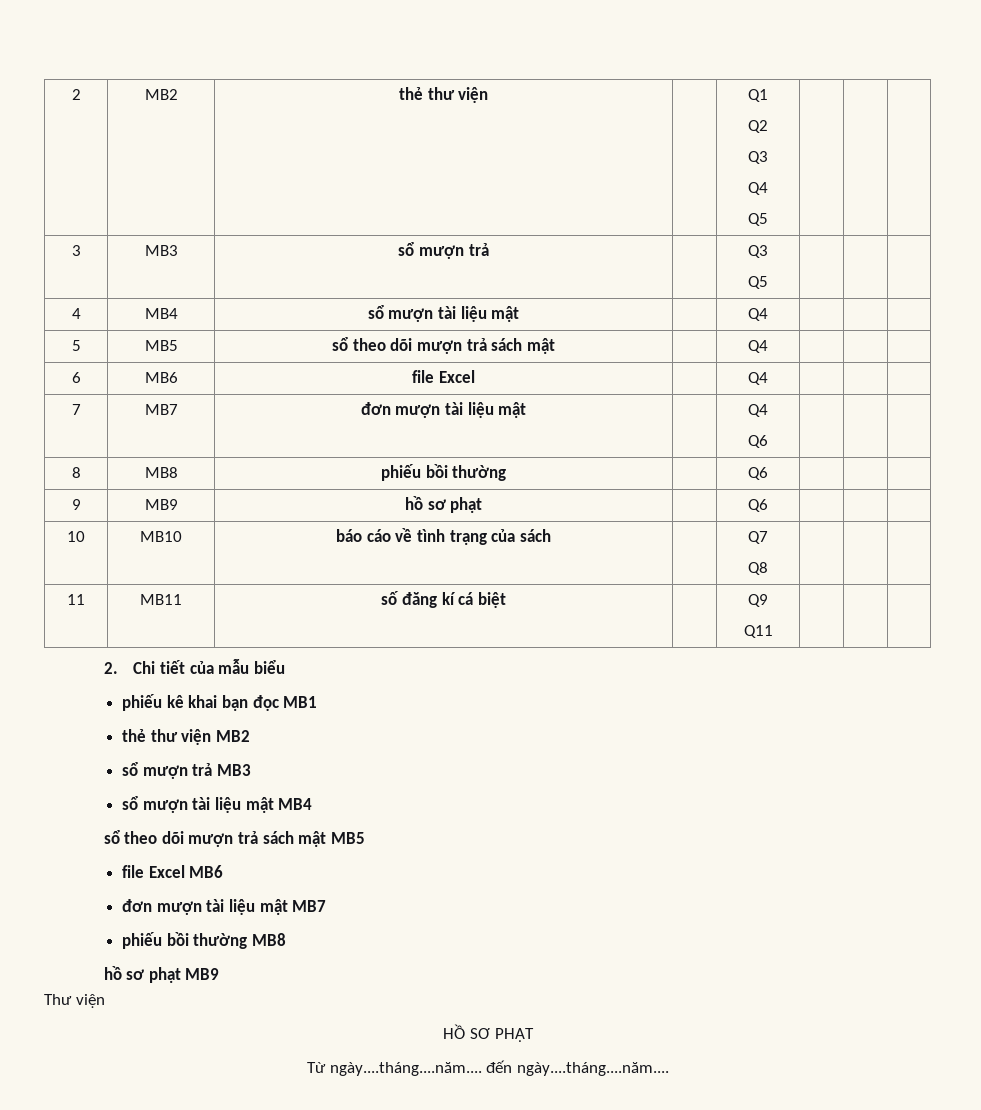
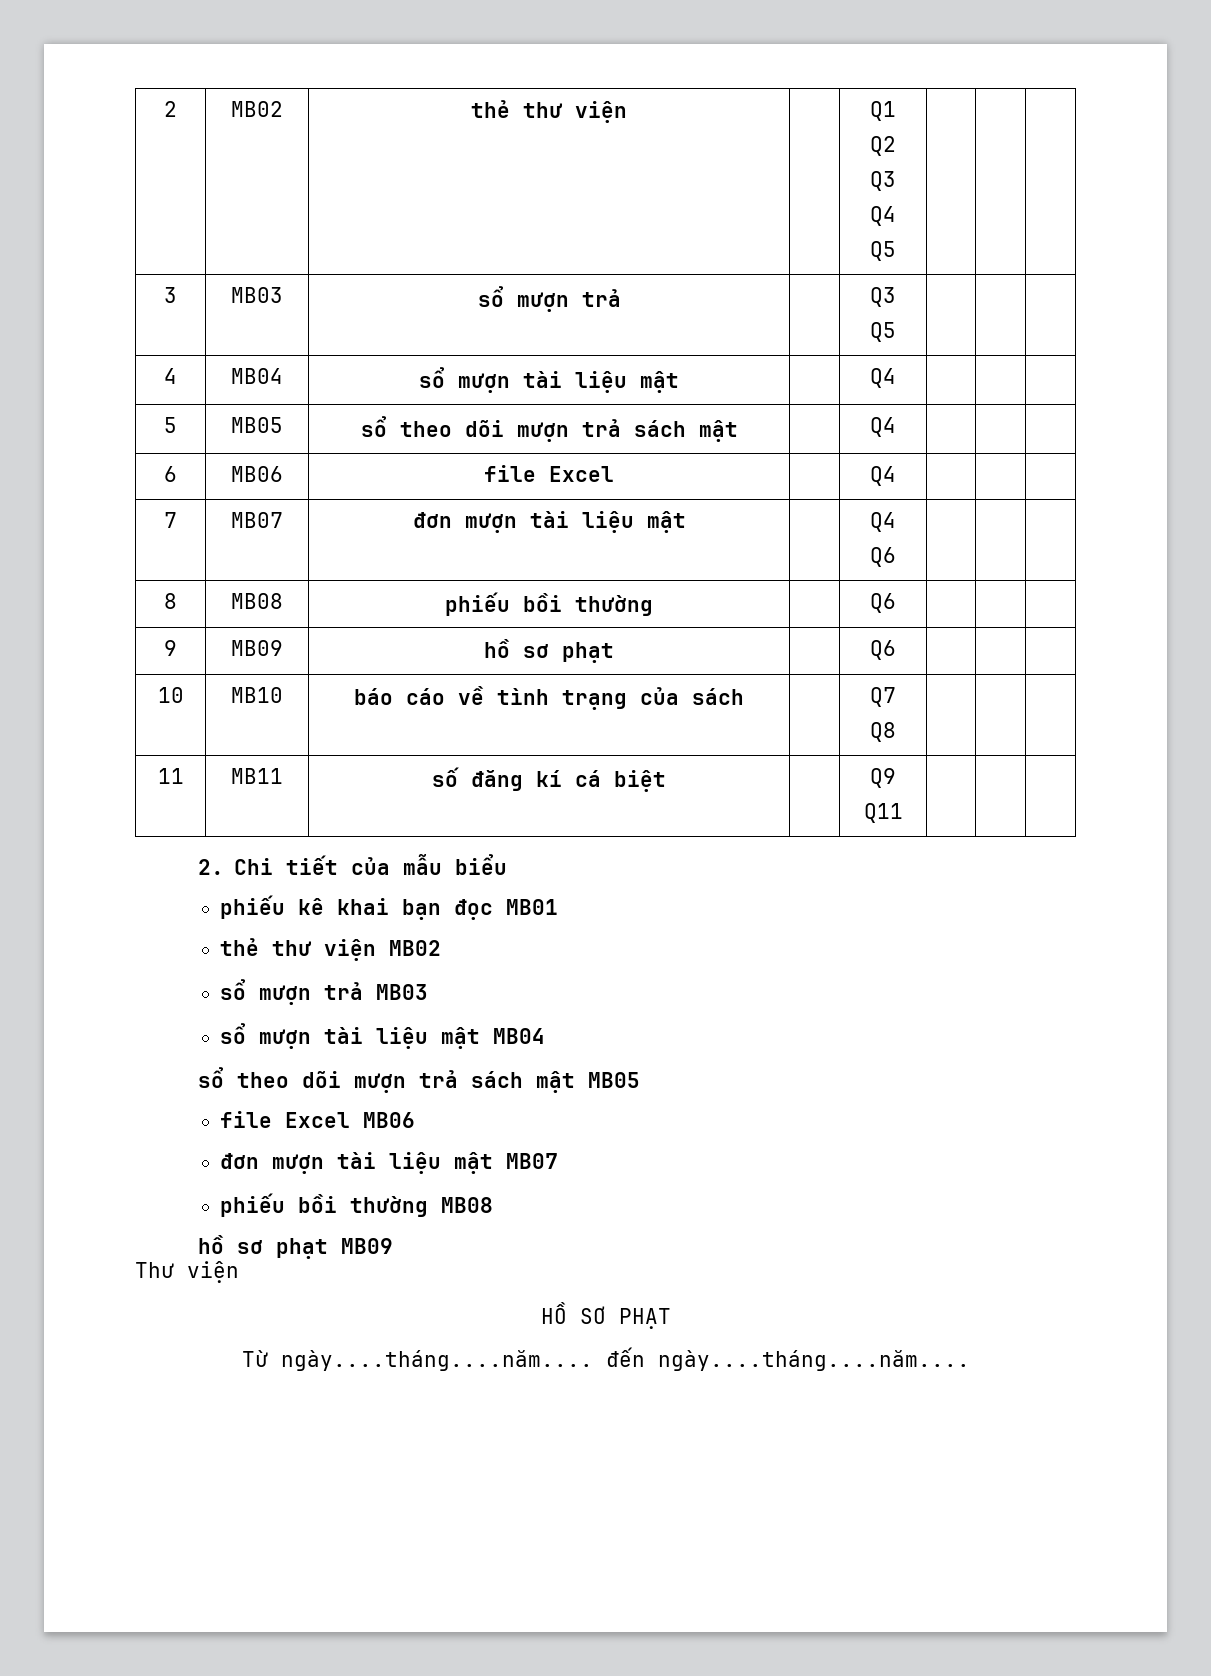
- 2 | MB2 | thẻ thư viện | | Q1
+ 2 | MB02 | thẻ thư viện | | Q1
- 3 | MB3 | sổ mượn trả | | Q3
+ 3 | MB03 | sổ mượn trả | | Q3
- 4 | MB4 | sổ mượn tài liệu mật | | Q4 | | |
+ 4 | MB04 | sổ mượn tài liệu mật | | Q4 | | |
- 5 | MB5 | sổ theo dõi mượn trả sách mật | | Q4 | | |
+ 5 | MB05 | sổ theo dõi mượn trả sách mật | | Q4 | | |
- 6 | MB6 | file Excel | | Q4 | | |
+ 6 | MB06 | file Excel | | Q4 | | |
- 7 | MB7 | đơn mượn tài liệu mật | | Q4
+ 7 | MB07 | đơn mượn tài liệu mật | | Q4
- 8 | MB8 | phiếu bồi thường | | Q6 | | |
+ 8 | MB08 | phiếu bồi thường | | Q6 | | |
- 9 | MB9 | hồ sơ phạt | | Q6 | | |
+ 9 | MB09 | hồ sơ phạt | | Q6 | | |
- phiếu kê khai bạn đọc MB1
- thẻ thư viện MB2
- sổ mượn trả MB3
- sổ mượn tài liệu mật MB4
- sổ theo dõi mượn trả sách mật MB5
- file Excel MB6
- đơn mượn tài liệu mật MB7
- phiếu bồi thường MB8
- hồ sơ phạt MB9
+ phiếu kê khai bạn đọc MB01
+ thẻ thư viện MB02
+ sổ mượn trả MB03
+ sổ mượn tài liệu mật MB04
+ sổ theo dõi mượn trả sách mật MB05
+ file Excel MB06
+ đơn mượn tài liệu mật MB07
+ phiếu bồi thường MB08
+ hồ sơ phạt MB09

